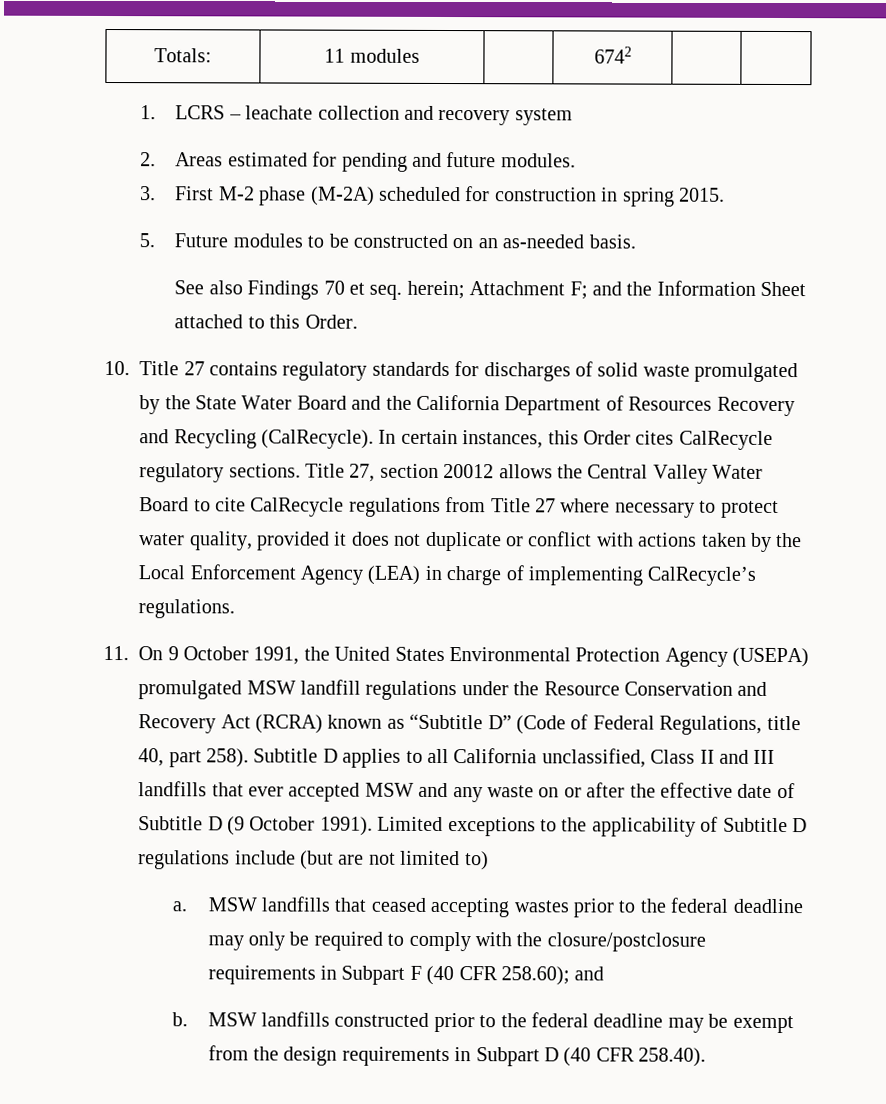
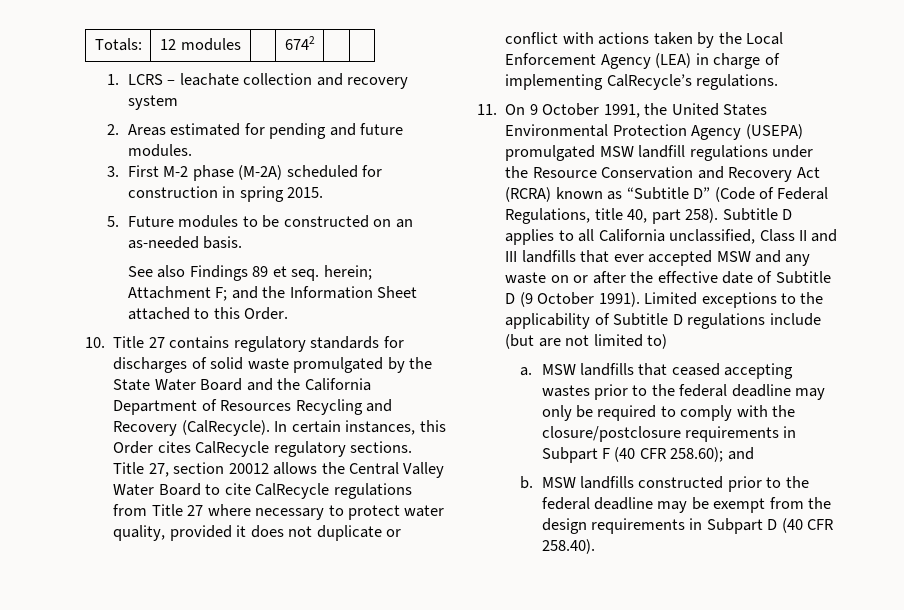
- Totals: | 11 modules | | 6742 | |
+ Totals: | 12 modules | | 6742 | |
- See also Findings 70 et seq. herein; Attachment F; and the Information Sheet attached to this Order.
+ See also Findings 89 et seq. herein; Attachment F; and the Information Sheet attached to this Order.
- 10. Title 27 contains regulatory standards for discharges of solid waste promulgated by the State Water Board and the California Department of Resources Recovery and Recycling (CalRecycle).
+ 10. Title 27 contains regulatory standards for discharges of solid waste promulgated by the State Water Board and the California Department of Resources Recycling and Recovery (CalRecycle).

